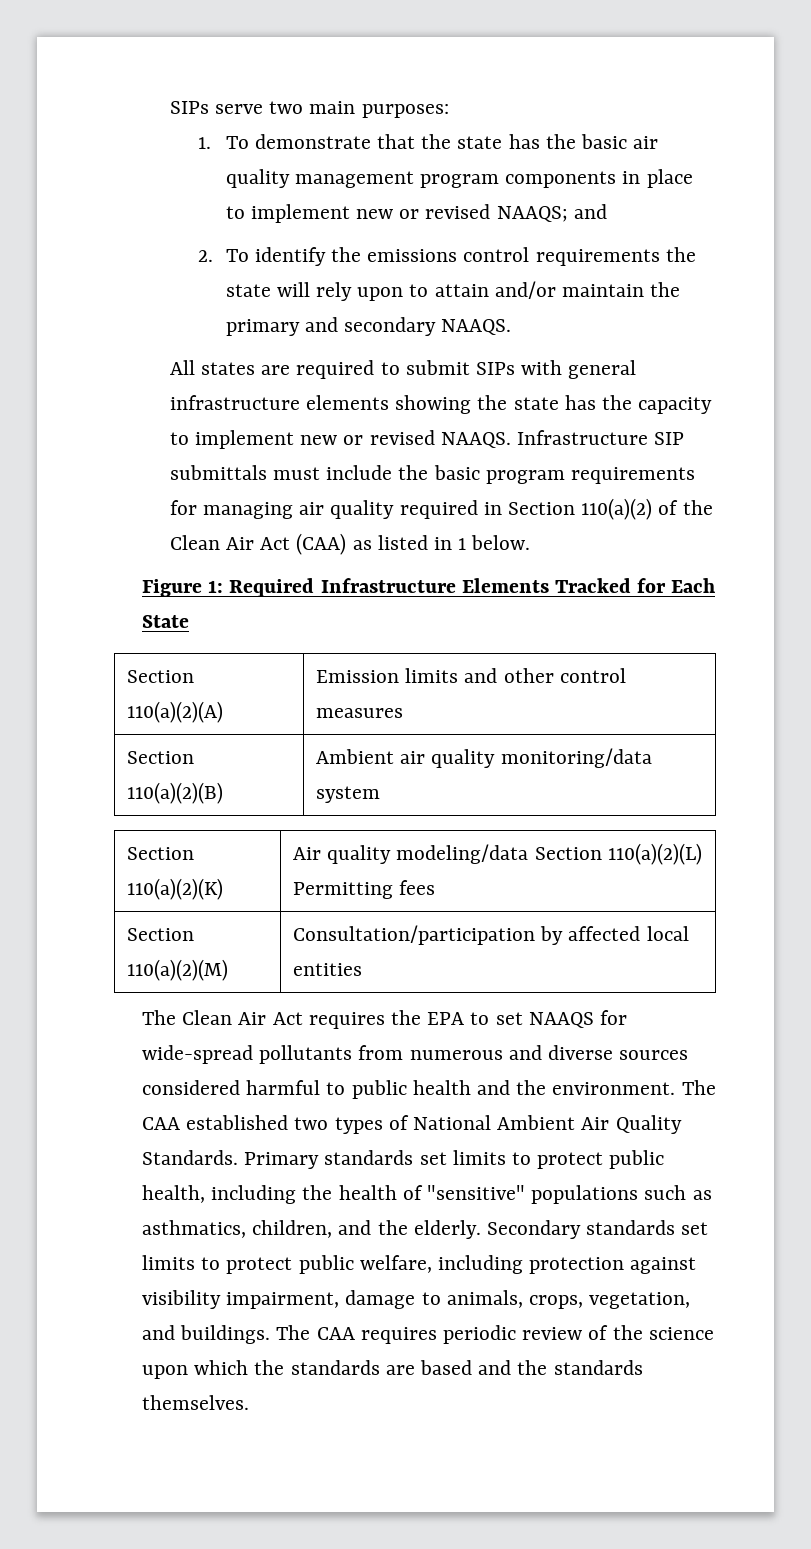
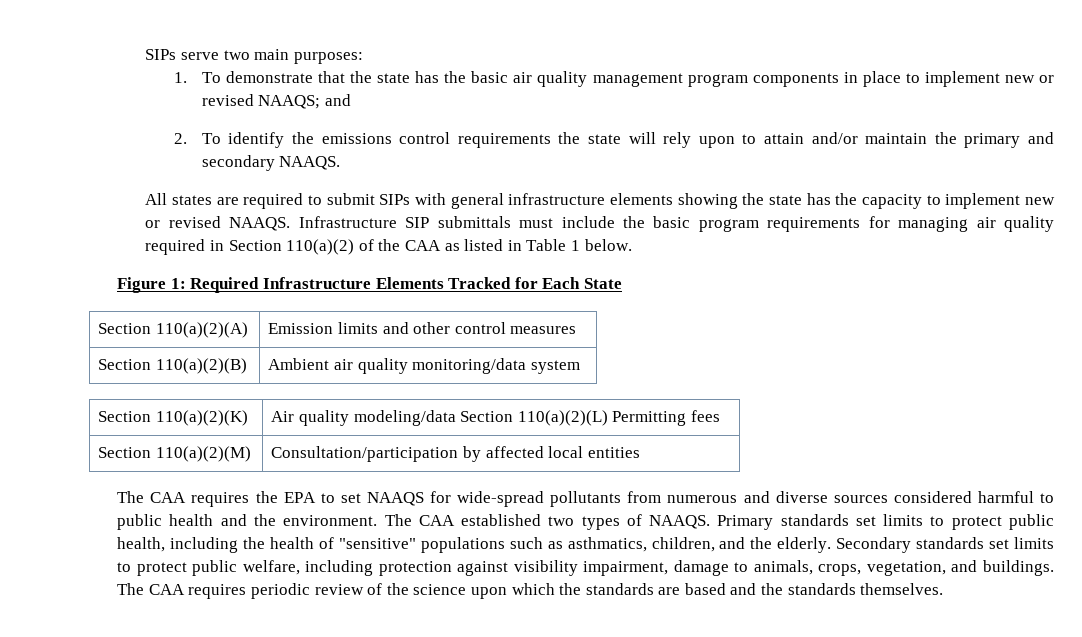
- Infrastructure SIP submittals must include the basic program requirements for managing air quality required in Section 110(a)(2) of the Clean Air Act (CAA) as listed in 1 below.
+ Infrastructure SIP submittals must include the basic program requirements for managing air quality required in Section 110(a)(2) of the CAA as listed in Table 1 below.
- The Clean Air Act requires the EPA to set NAAQS for wide-spread pollutants from numerous and diverse sources considered harmful to public health and the environment.
+ The CAA requires the EPA to set NAAQS for wide-spread pollutants from numerous and diverse sources considered harmful to public health and the environment.
- The CAA established two types of National Ambient Air Quality Standards.
+ The CAA established two types of NAAQS.

